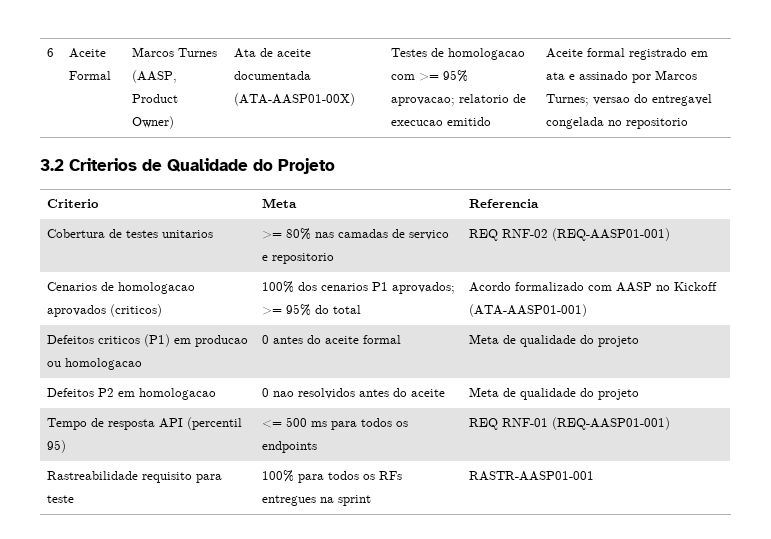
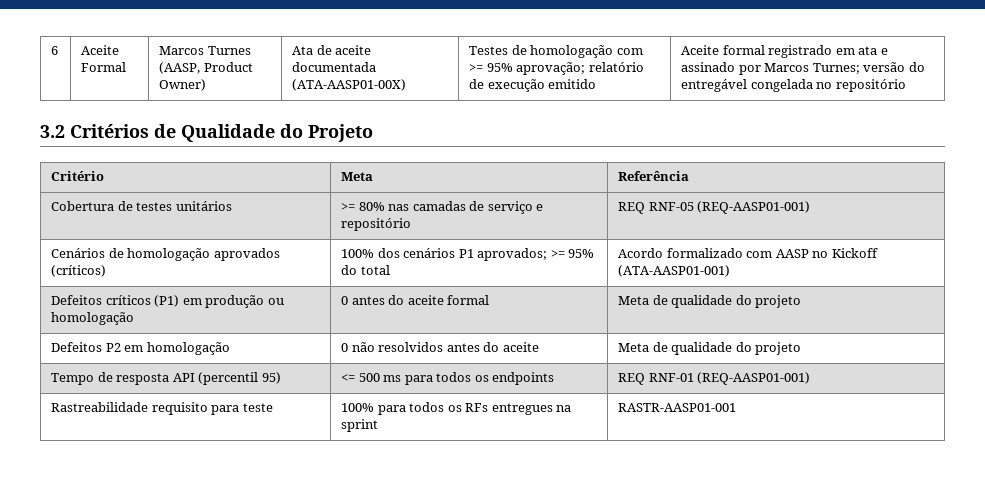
- 6 | Aceite Formal | Marcos Turnes (AASP, Product Owner) | Ata de aceite documentada (ATA-AASP01-00X) | Testes de homologacao com >= 95% aprovacao; relatorio de execucao emitido | Aceite formal registrado em ata e assinado por Marcos Turnes; versao do entregavel congelada no repositorio
+ 6 | Aceite Formal | Marcos Turnes (AASP, Product Owner) | Ata de aceite documentada (ATA-AASP01-00X) | Testes de homologação com >= 95% aprovação; relatório de execução emitido | Aceite formal registrado em ata e assinado por Marcos Turnes; versão do entregável congelada no repositório
- 3.2 Criterios de Qualidade do Projeto
+ 3.2 Critérios de Qualidade do Projeto
- Criterio | Meta | Referencia
+ Critério | Meta | Referência
- Cobertura de testes unitarios | >= 80% nas camadas de servico e repositorio | REQ RNF-02 (REQ-AASP01-001)
- Cenarios de homologacao aprovados (criticos) | 100% dos cenarios P1 aprovados; >= 95% do total | Acordo formalizado com AASP no Kickoff (ATA-AASP01-001)
+ Cobertura de testes unitários | >= 80% nas camadas de serviço e repositório | REQ RNF-05 (REQ-AASP01-001)
+ Cenários de homologação aprovados (críticos) | 100% dos cenários P1 aprovados; >= 95% do total | Acordo formalizado com AASP no Kickoff (ATA-AASP01-001)
- Defeitos criticos (P1) em producao ou homologacao | 0 antes do aceite formal | Meta de qualidade do projeto
+ Defeitos críticos (P1) em produção ou homologação | 0 antes do aceite formal | Meta de qualidade do projeto
- Defeitos P2 em homologacao | 0 nao resolvidos antes do aceite | Meta de qualidade do projeto
+ Defeitos P2 em homologação | 0 não resolvidos antes do aceite | Meta de qualidade do projeto

